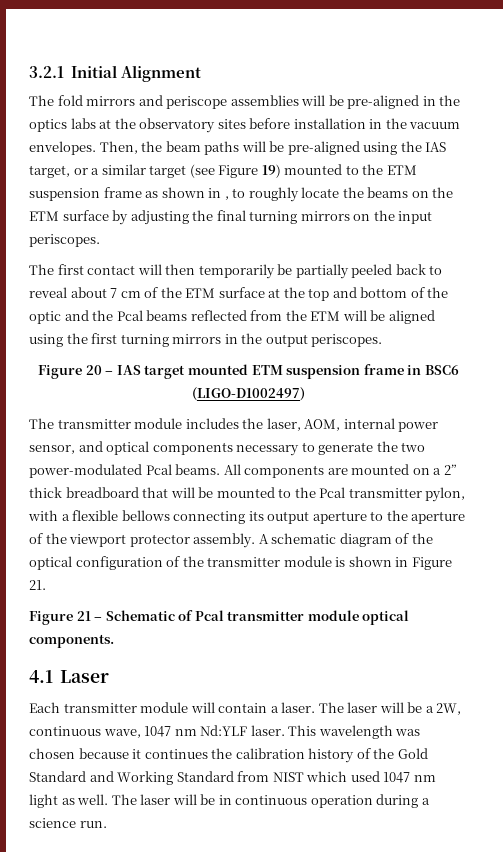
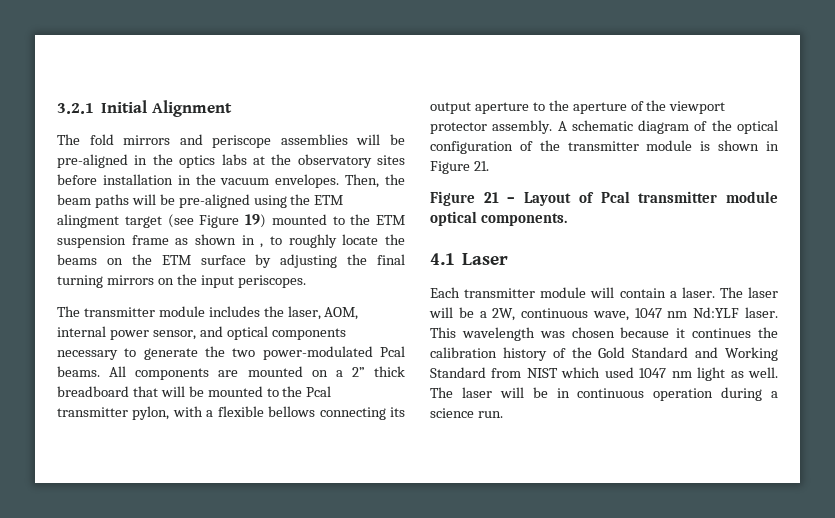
- Then, the beam paths will be pre-aligned using the IAS target, or a similar target (see Figure 19) mounted to the ETM suspension frame as shown in , to roughly locate the beams on the ETM surface by adjusting the final turning mirrors on the input periscopes.
+ Then, the beam paths will be pre-aligned using the ETM alingment target (see Figure 19) mounted to the ETM suspension frame as shown in , to roughly locate the beams on the ETM surface by adjusting the final turning mirrors on the input periscopes.
- The first contact will then temporarily be partially peeled back to reveal about 7 cm of the ETM surface at the top and bottom of the optic and the Pcal beams reflected from the ETM will be aligned using the first turning mirrors in the output periscopes.
- Figure 20 – IAS target mounted ETM suspension frame in BSC6 (LIGO-D1002497)
- Figure 21 – Schematic of Pcal transmitter module optical components.
+ Figure 21 – Layout of Pcal transmitter module optical components.

